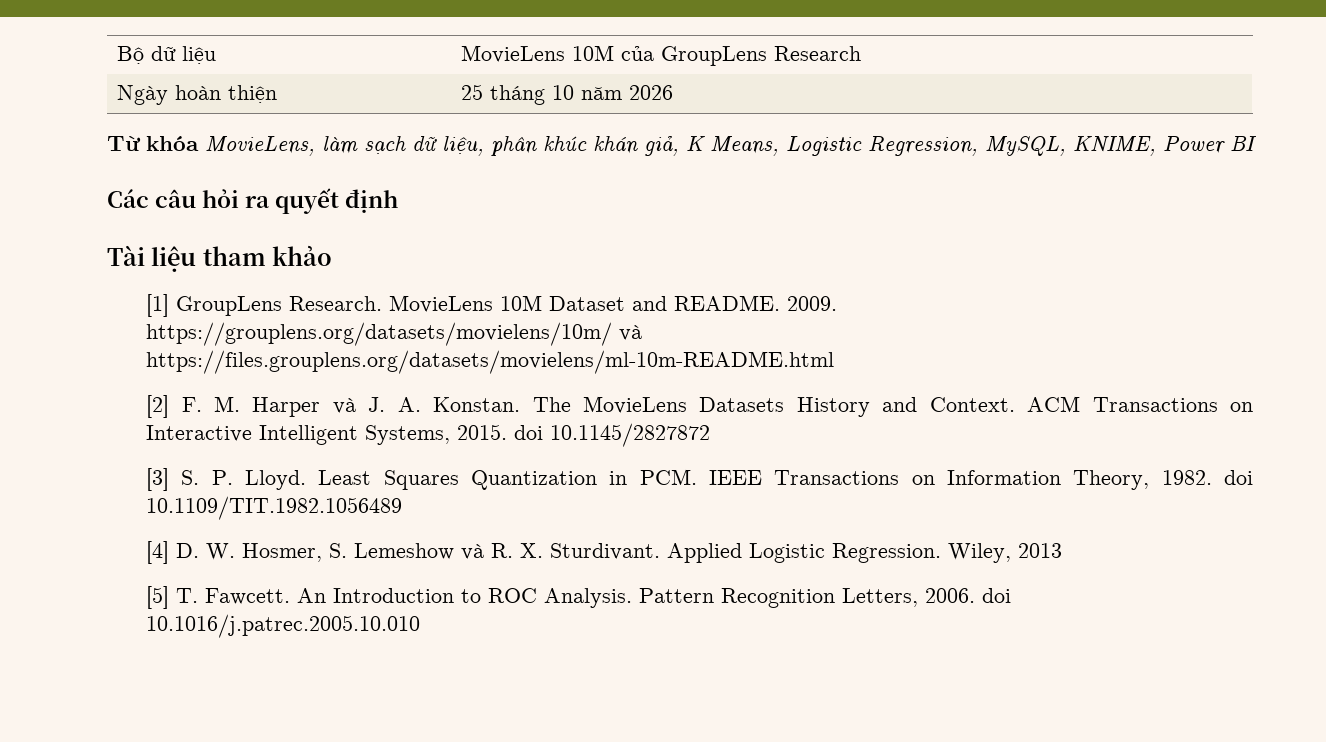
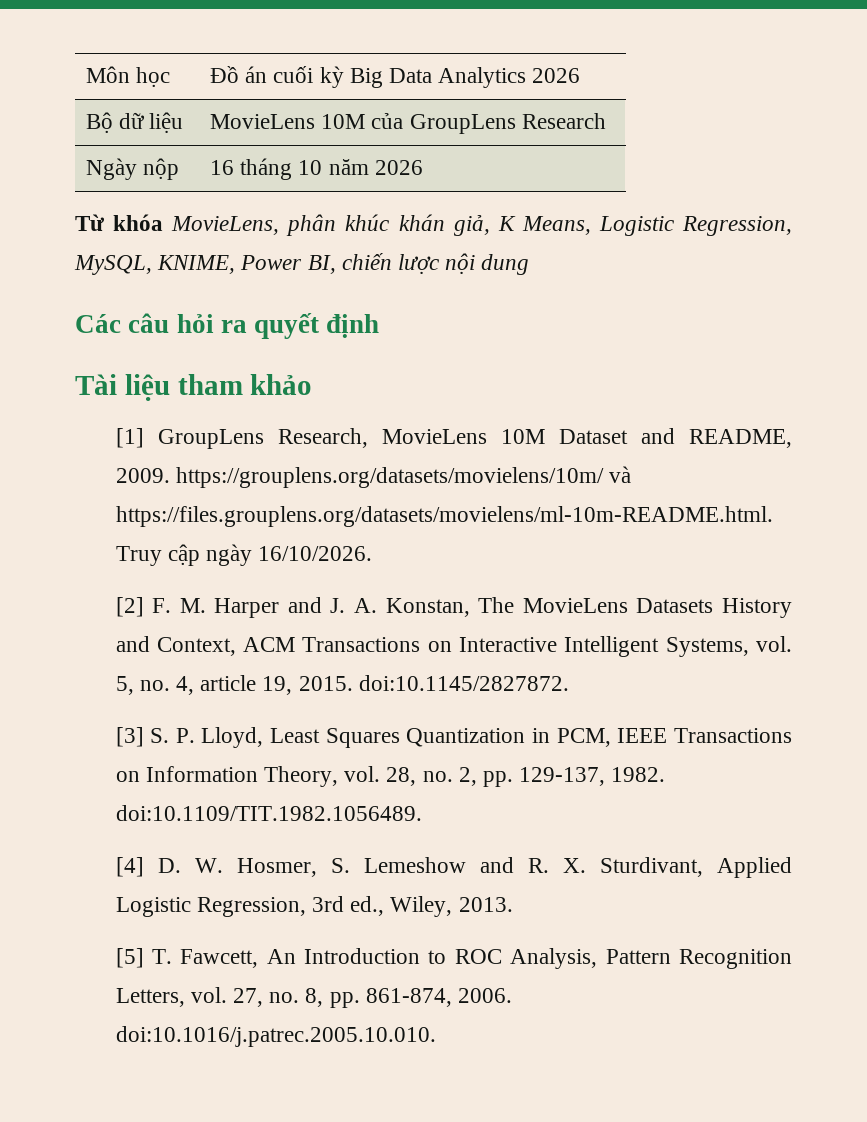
+ Môn học | Đồ án cuối kỳ Big Data Analytics 2026
- Ngày hoàn thiện | 25 tháng 10 năm 2026
+ Ngày nộp | 16 tháng 10 năm 2026
- Từ khóa MovieLens, làm sạch dữ liệu, phân khúc khán giả, K Means, Logistic Regression, MySQL, KNIME, Power BI
+ Từ khóa MovieLens, phân khúc khán giả, K Means, Logistic Regression, MySQL, KNIME, Power BI, chiến lược nội dung
- [1] GroupLens Research. MovieLens 10M Dataset and README. 2009. https://grouplens.org/datasets/movielens/10m/ và https://files.grouplens.org/datasets/movielens/ml-10m-README.html
+ [1] GroupLens Research, MovieLens 10M Dataset and README, 2009. https://grouplens.org/datasets/movielens/10m/ và https://files.grouplens.org/datasets/movielens/ml-10m-README.html. Truy cập ngày 16/10/2026.
- [2] F. M. Harper và J. A. Konstan. The MovieLens Datasets History and Context. ACM Transactions on Interactive Intelligent Systems, 2015. doi 10.1145/2827872
+ [2] F. M. Harper and J. A. Konstan, The MovieLens Datasets History and Context, ACM Transactions on Interactive Intelligent Systems, vol. 5, no. 4, article 19, 2015. doi:10.1145/2827872.
- [3] S. P. Lloyd. Least Squares Quantization in PCM. IEEE Transactions on Information Theory, 1982. doi 10.1109/TIT.1982.1056489
+ [3] S. P. Lloyd, Least Squares Quantization in PCM, IEEE Transactions on Information Theory, vol. 28, no. 2, pp. 129-137, 1982. doi:10.1109/TIT.1982.1056489.
- [4] D. W. Hosmer, S. Lemeshow và R. X. Sturdivant. Applied Logistic Regression. Wiley, 2013
+ [4] D. W. Hosmer, S. Lemeshow and R. X. Sturdivant, Applied Logistic Regression, 3rd ed., Wiley, 2013.
- [5] T. Fawcett. An Introduction to ROC Analysis. Pattern Recognition Letters, 2006. doi 10.1016/j.patrec.2005.10.010
+ [5] T. Fawcett, An Introduction to ROC Analysis, Pattern Recognition Letters, vol. 27, no. 8, pp. 861-874, 2006. doi:10.1016/j.patrec.2005.10.010.

